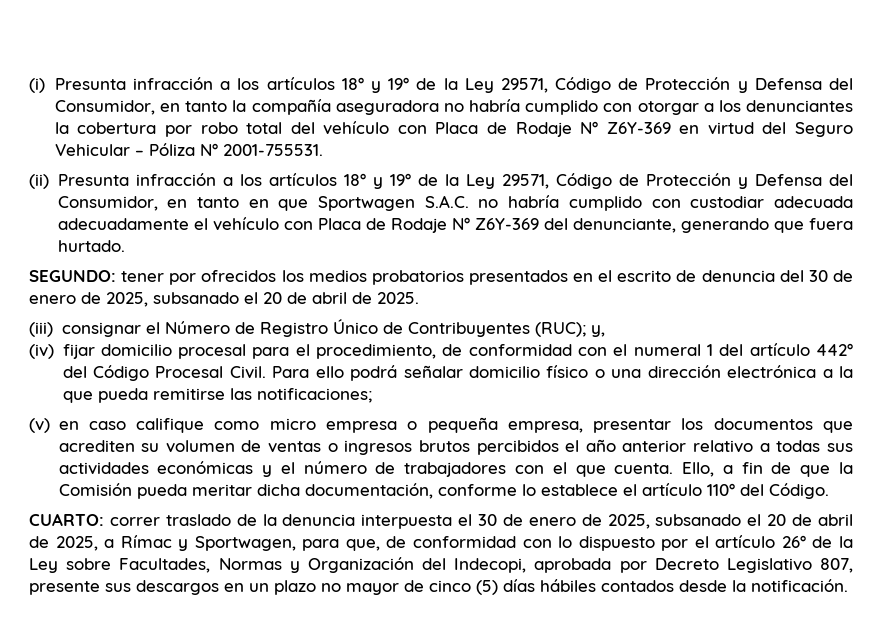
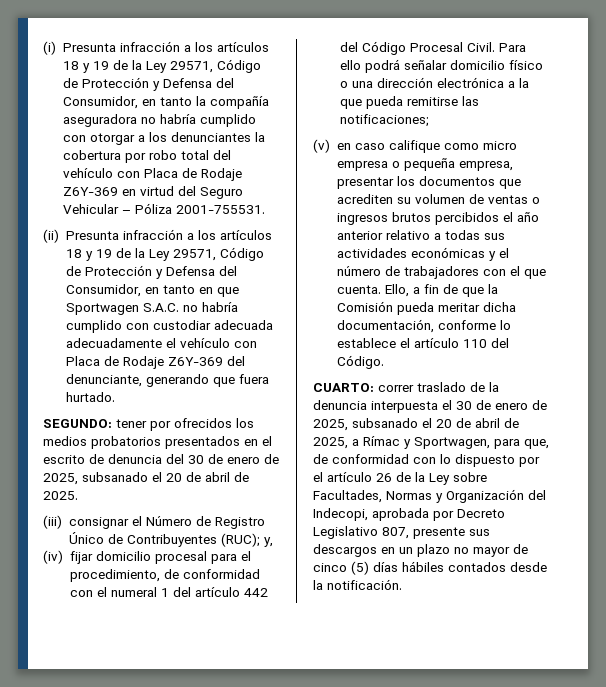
- (i) Presunta infracción a los artículos 18° y 19° de la Ley 29571, Código de Protección y Defensa del Consumidor, en tanto la compañía aseguradora no habría cumplido con otorgar a los denunciantes la cobertura por robo total del vehículo con Placa de Rodaje N° Z6Y-369 en virtud del Seguro Vehicular – Póliza N° 2001-755531.
+ (i) Presunta infracción a los artículos 18 y 19 de la Ley 29571, Código de Protección y Defensa del Consumidor, en tanto la compañía aseguradora no habría cumplido con otorgar a los denunciantes la cobertura por robo total del vehículo con Placa de Rodaje Z6Y-369 en virtud del Seguro Vehicular – Póliza 2001-755531.
- (ii) Presunta infracción a los artículos 18° y 19° de la Ley 29571, Código de Protección y Defensa del Consumidor, en tanto en que Sportwagen S.A.C. no habría cumplido con custodiar adecuada adecuadamente el vehículo con Placa de Rodaje N° Z6Y-369 del denunciante, generando que fuera hurtado.
+ (ii) Presunta infracción a los artículos 18 y 19 de la Ley 29571, Código de Protección y Defensa del Consumidor, en tanto en que Sportwagen S.A.C. no habría cumplido con custodiar adecuada adecuadamente el vehículo con Placa de Rodaje Z6Y-369 del denunciante, generando que fuera hurtado.
- (iv) fijar domicilio procesal para el procedimiento, de conformidad con el numeral 1 del artículo 442° del Código Procesal Civil.
+ (iv) fijar domicilio procesal para el procedimiento, de conformidad con el numeral 1 del artículo 442 del Código Procesal Civil.
- Ello, a fin de que la Comisión pueda meritar dicha documentación, conforme lo establece el artículo 110° del Código.
+ Ello, a fin de que la Comisión pueda meritar dicha documentación, conforme lo establece el artículo 110 del Código.
- correr traslado de la denuncia interpuesta el 30 de enero de 2025, subsanado el 20 de abril de 2025, a Rímac y Sportwagen, para que, de conformidad con lo dispuesto por el artículo 26° de la Ley sobre Facultades, Normas y Organización del Indecopi, aprobada por Decreto Legislativo 807, presente sus descargos en un plazo no mayor de cinco (5) días hábiles contados desde la notificación.
+ correr traslado de la denuncia interpuesta el 30 de enero de 2025, subsanado el 20 de abril de 2025, a Rímac y Sportwagen, para que, de conformidad con lo dispuesto por el artículo 26 de la Ley sobre Facultades, Normas y Organización del Indecopi, aprobada por Decreto Legislativo 807, presente sus descargos en un plazo no mayor de cinco (5) días hábiles contados desde la notificación.

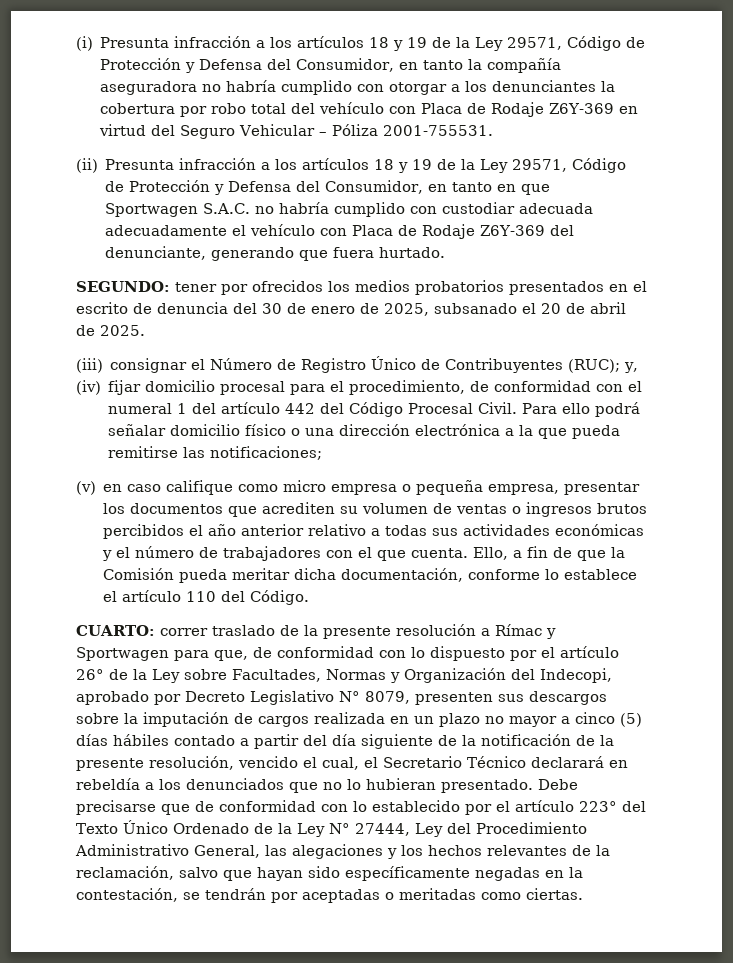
- CUARTO: correr traslado de la denuncia interpuesta el 30 de enero de 2025, subsanado el 20 de abril de 2025, a Rímac y Sportwagen, para que, de conformidad con lo dispuesto por el artículo 26 de la Ley sobre Facultades, Normas y Organización del Indecopi, aprobada por Decreto Legislativo 807, presente sus descargos en un plazo no mayor de cinco (5) días hábiles contados desde la notificación.
+ CUARTO: correr traslado de la presente resolución a Rímac y Sportwagen para que, de conformidad con lo dispuesto por el artículo 26° de la Ley sobre Facultades, Normas y Organización del Indecopi, aprobado por Decreto Legislativo N° 8079, presenten sus descargos sobre la imputación de cargos realizada en un plazo no mayor a cinco (5) días hábiles contado a partir del día siguiente de la notificación de la presente resolución, vencido el cual, el Secretario Técnico declarará en rebeldía a los denunciados que no lo hubieran presentado. Debe precisarse que de conformidad con lo establecido por el artículo 223° del Texto Único Ordenado de la Ley N° 27444, Ley del Procedimiento Administrativo General, las alegaciones y los hechos relevantes de la reclamación, salvo que hayan sido específicamente negadas en la contestación, se tendrán por aceptadas o meritadas como ciertas.

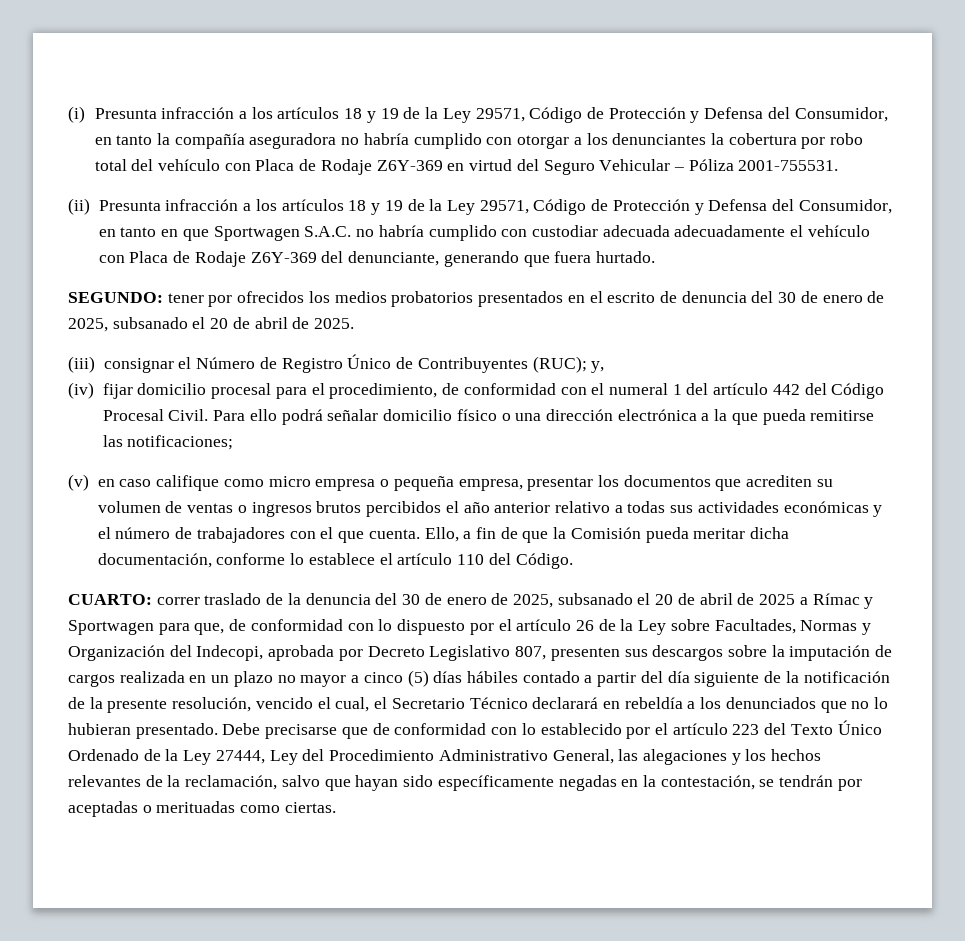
- correr traslado de la presente resolución a Rímac y Sportwagen para que, de conformidad con lo dispuesto por el artículo 26° de la Ley sobre Facultades, Normas y Organización del Indecopi, aprobado por Decreto Legislativo N° 8079, presenten sus descargos sobre la imputación de cargos realizada en un plazo no mayor a cinco (5) días hábiles contado a partir del día siguiente de la notificación de la presente resolución, vencido el cual, el Secretario Técnico declarará en rebeldía a los denunciados que no lo hubieran presentado.
+ correr traslado de la denuncia del 30 de enero de 2025, subsanado el 20 de abril de 2025 a Rímac y Sportwagen para que, de conformidad con lo dispuesto por el artículo 26 de la Ley sobre Facultades, Normas y Organización del Indecopi, aprobada por Decreto Legislativo 807, presenten sus descargos sobre la imputación de cargos realizada en un plazo no mayor a cinco (5) días hábiles contado a partir del día siguiente de la notificación de la presente resolución, vencido el cual, el Secretario Técnico declarará en rebeldía a los denunciados que no lo hubieran presentado.
- Debe precisarse que de conformidad con lo establecido por el artículo 223° del Texto Único Ordenado de la Ley N° 27444, Ley del Procedimiento Administrativo General, las alegaciones y los hechos relevantes de la reclamación, salvo que hayan sido específicamente negadas en la contestación, se tendrán por aceptadas o meritadas como ciertas.
+ Debe precisarse que de conformidad con lo establecido por el artículo 223 del Texto Único Ordenado de la Ley 27444, Ley del Procedimiento Administrativo General, las alegaciones y los hechos relevantes de la reclamación, salvo que hayan sido específicamente negadas en la contestación, se tendrán por aceptadas o merituadas como ciertas.

